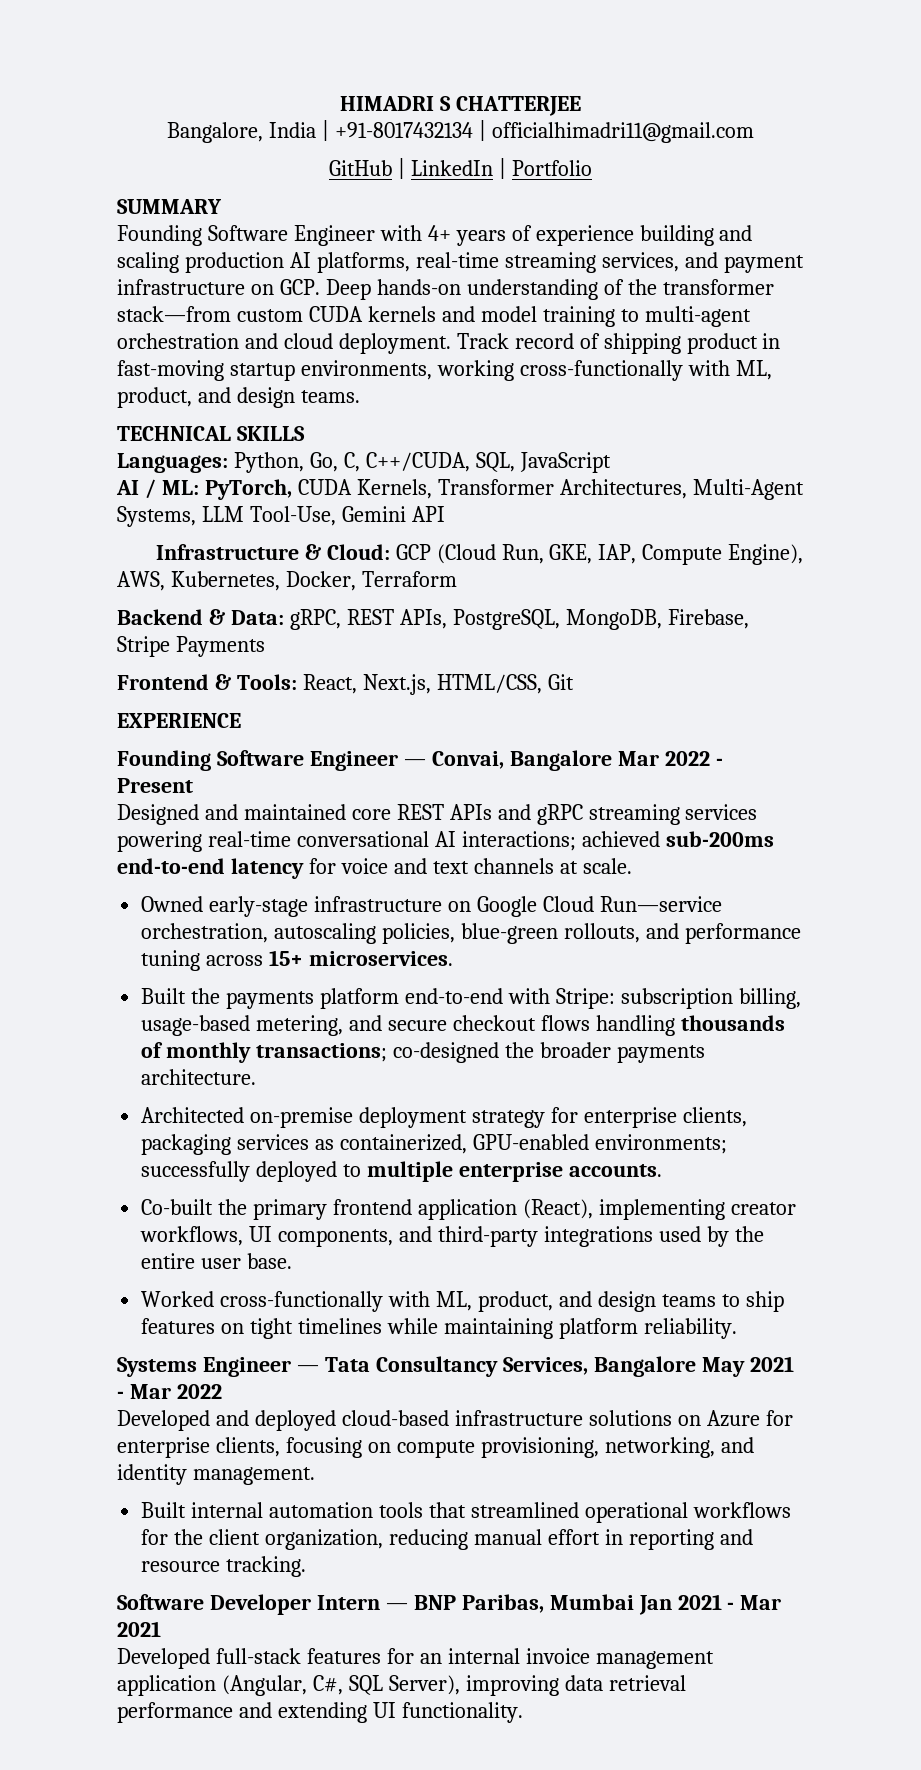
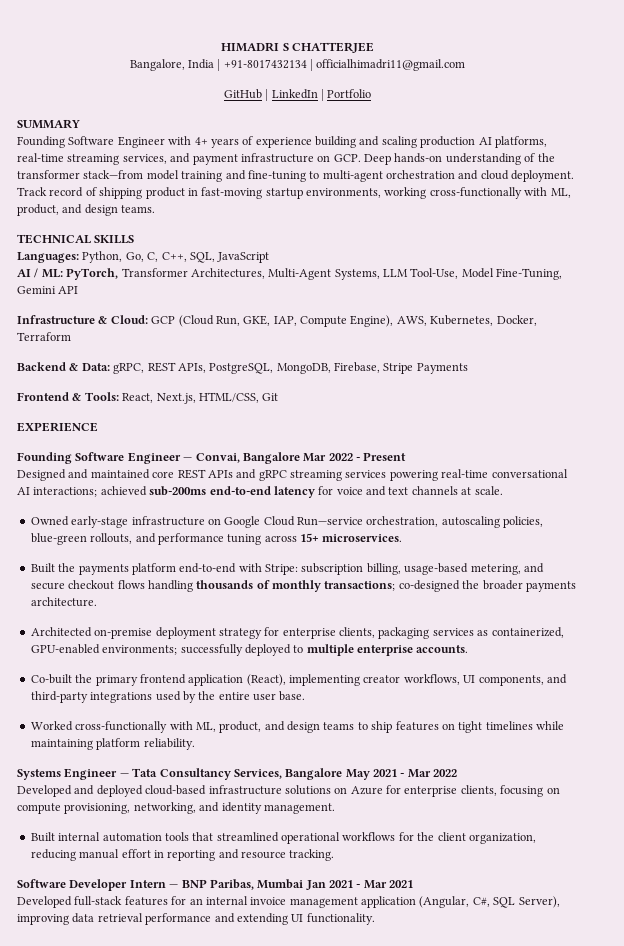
- Founding Software Engineer with 4+ years of experience building and scaling production AI platforms, real-time streaming services, and payment infrastructure on GCP. Deep hands-on understanding of the transformer stack—from custom CUDA kernels and model training to multi-agent orchestration and cloud deployment.
+ Founding Software Engineer with 4+ years of experience building and scaling production AI platforms, real-time streaming services, and payment infrastructure on GCP. Deep hands-on understanding of the transformer stack—from model training and fine-tuning to multi-agent orchestration and cloud deployment.
- Languages: Python, Go, C, C++/CUDA, SQL, JavaScript
+ Languages: Python, Go, C, C++, SQL, JavaScript
- AI / ML: PyTorch, CUDA Kernels, Transformer Architectures, Multi-Agent Systems, LLM Tool-Use, Gemini API
+ AI / ML: PyTorch, Transformer Architectures, Multi-Agent Systems, LLM Tool-Use, Model Fine-Tuning, Gemini API

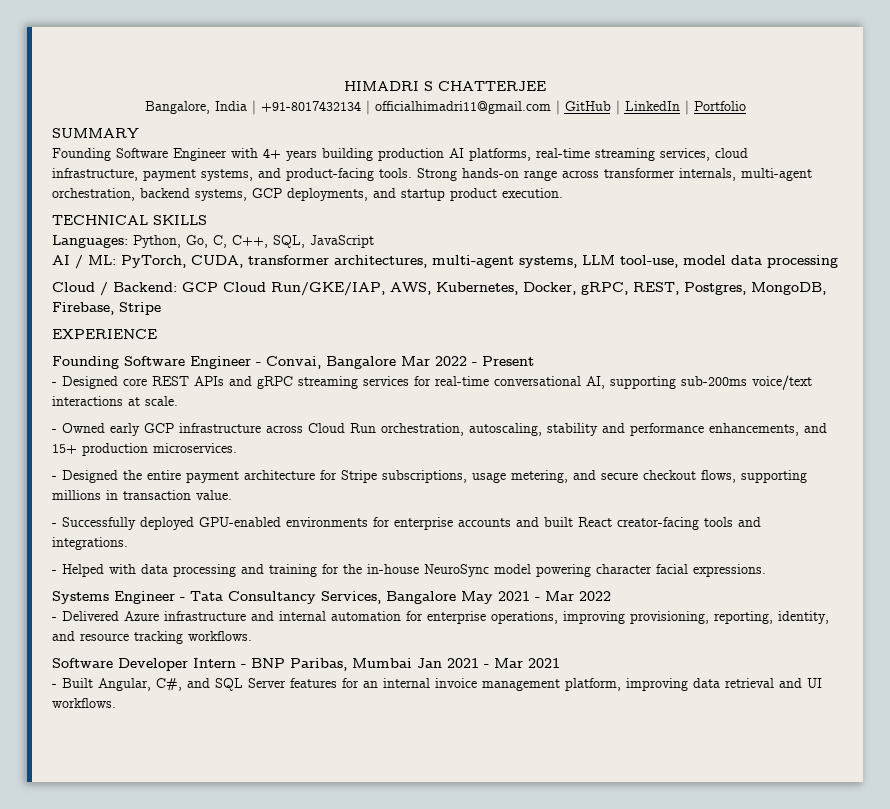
- Bangalore, India | +91-8017432134 | officialhimadri11@gmail.com
- GitHub | LinkedIn | Portfolio
+ Bangalore, India | +91-8017432134 | officialhimadri11@gmail.com | GitHub | LinkedIn | Portfolio
- Founding Software Engineer with 4+ years of experience building and scaling production AI platforms, real-time streaming services, and payment infrastructure on GCP. Deep hands-on understanding of the transformer stack—from model training and fine-tuning to multi-agent orchestration and cloud deployment. Track record of shipping product in fast-moving startup environments, working cross-functionally with ML, product, and design teams.
+ Founding Software Engineer with 4+ years building production AI platforms, real-time streaming services, cloud infrastructure, payment systems, and product-facing tools. Strong hands-on range across transformer internals, multi-agent orchestration, backend systems, GCP deployments, and startup product execution.
- AI / ML: PyTorch, Transformer Architectures, Multi-Agent Systems, LLM Tool-Use, Model Fine-Tuning, Gemini API
- Infrastructure & Cloud: GCP (Cloud Run, GKE, IAP, Compute Engine), AWS, Kubernetes, Docker, Terraform
- Backend & Data: gRPC, REST APIs, PostgreSQL, MongoDB, Firebase, Stripe Payments
- Frontend & Tools: React, Next.js, HTML/CSS, Git
+ AI / ML: PyTorch, CUDA, transformer architectures, multi-agent systems, LLM tool-use, model data processing
+ Cloud / Backend: GCP Cloud Run/GKE/IAP, AWS, Kubernetes, Docker, gRPC, REST, Postgres, MongoDB, Firebase, Stripe
- Founding Software Engineer — Convai, Bangalore Mar 2022 - Present
+ Founding Software Engineer - Convai, Bangalore Mar 2022 - Present
- Designed and maintained core REST APIs and gRPC streaming services powering real-time conversational AI interactions; achieved sub-200ms end-to-end latency for voice and text channels at scale.
- Owned early-stage infrastructure on Google Cloud Run—service orchestration, autoscaling policies, blue-green rollouts, and performance tuning across 15+ microservices.
- Built the payments platform end-to-end with Stripe: subscription billing, usage-based metering, and secure checkout flows handling thousands of monthly transactions; co-designed the broader payments architecture.
- Architected on-premise deployment strategy for enterprise clients, packaging services as containerized, GPU-enabled environments; successfully deployed to multiple enterprise accounts.
- Co-built the primary frontend application (React), implementing creator workflows, UI components, and third-party integrations used by the entire user base.
- Worked cross-functionally with ML, product, and design teams to ship features on tight timelines while maintaining platform reliability.
+ - Designed core REST APIs and gRPC streaming services for real-time conversational AI, supporting sub-200ms voice/text interactions at scale.
+ - Owned early GCP infrastructure across Cloud Run orchestration, autoscaling, stability and performance enhancements, and 15+ production microservices.
+ - Designed the entire payment architecture for Stripe subscriptions, usage metering, and secure checkout flows, supporting millions in transaction value.
+ - Successfully deployed GPU-enabled environments for enterprise accounts and built React creator-facing tools and integrations.
+ - Helped with data processing and training for the in-house NeuroSync model powering character facial expressions.
- Systems Engineer — Tata Consultancy Services, Bangalore May 2021 - Mar 2022
+ Systems Engineer - Tata Consultancy Services, Bangalore May 2021 - Mar 2022
- Developed and deployed cloud-based infrastructure solutions on Azure for enterprise clients, focusing on compute provisioning, networking, and identity management.
- Built internal automation tools that streamlined operational workflows for the client organization, reducing manual effort in reporting and resource tracking.
+ - Delivered Azure infrastructure and internal automation for enterprise operations, improving provisioning, reporting, identity, and resource tracking workflows.
- Software Developer Intern — BNP Paribas, Mumbai Jan 2021 - Mar 2021
+ Software Developer Intern - BNP Paribas, Mumbai Jan 2021 - Mar 2021
- Developed full-stack features for an internal invoice management application (Angular, C#, SQL Server), improving data retrieval performance and extending UI functionality.
+ - Built Angular, C#, and SQL Server features for an internal invoice management platform, improving data retrieval and UI workflows.

